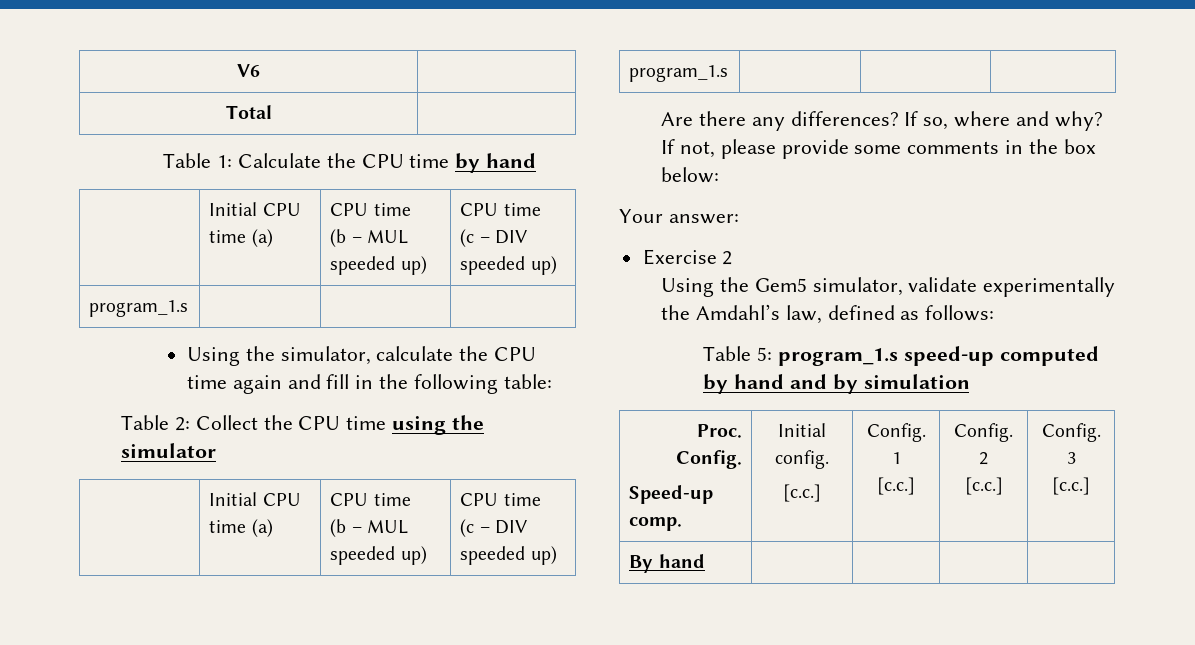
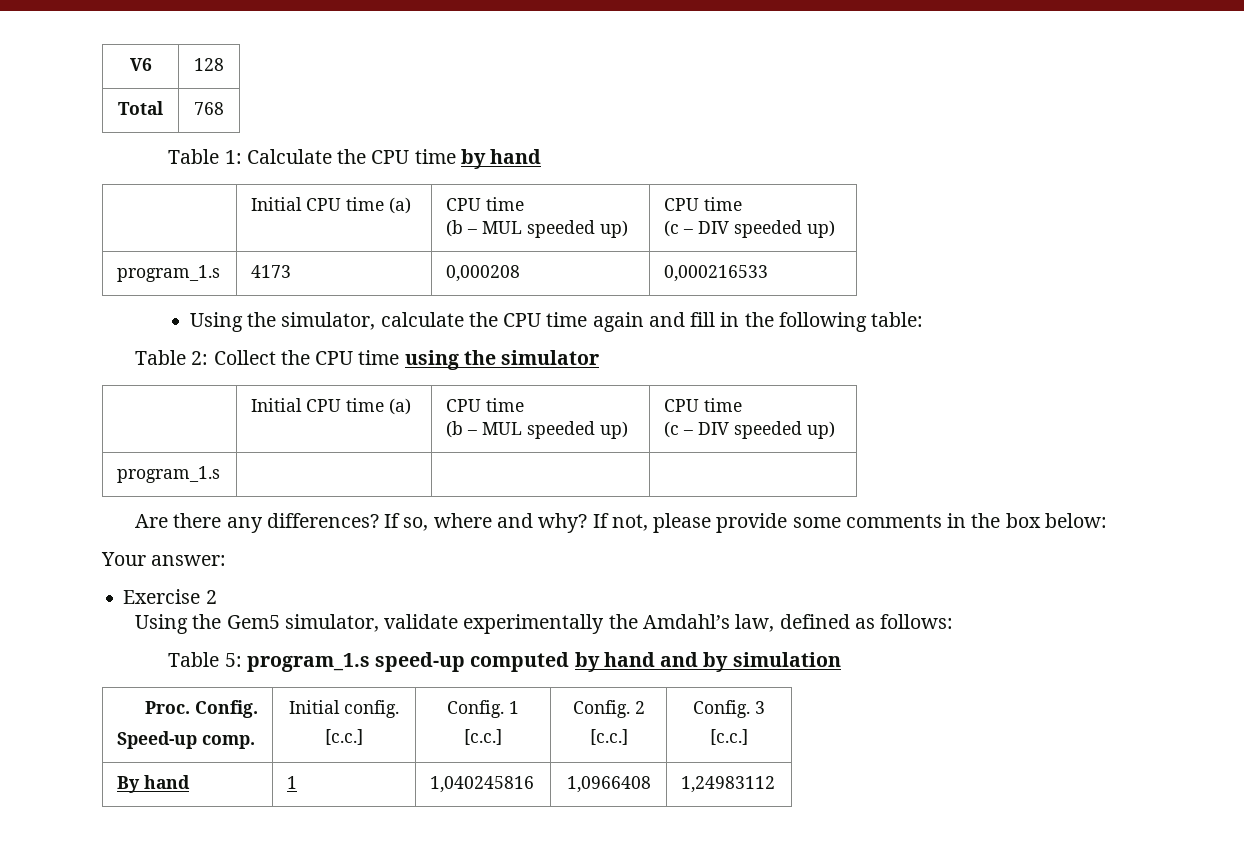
- V6 |
+ V6 | 128
- Total |
+ Total | 768
  Table 1: Calculate the CPU time by hand
  | Initial CPU time (a) | CPU time
  (b – MUL speeded up) | CPU time
  (c – DIV speeded up)
- program_1.s | | |
+ program_1.s | 4173 | 0,000208 | 0,000216533
- By hand | | | |
+ By hand | 1 | 1,040245816 | 1,0966408 | 1,24983112

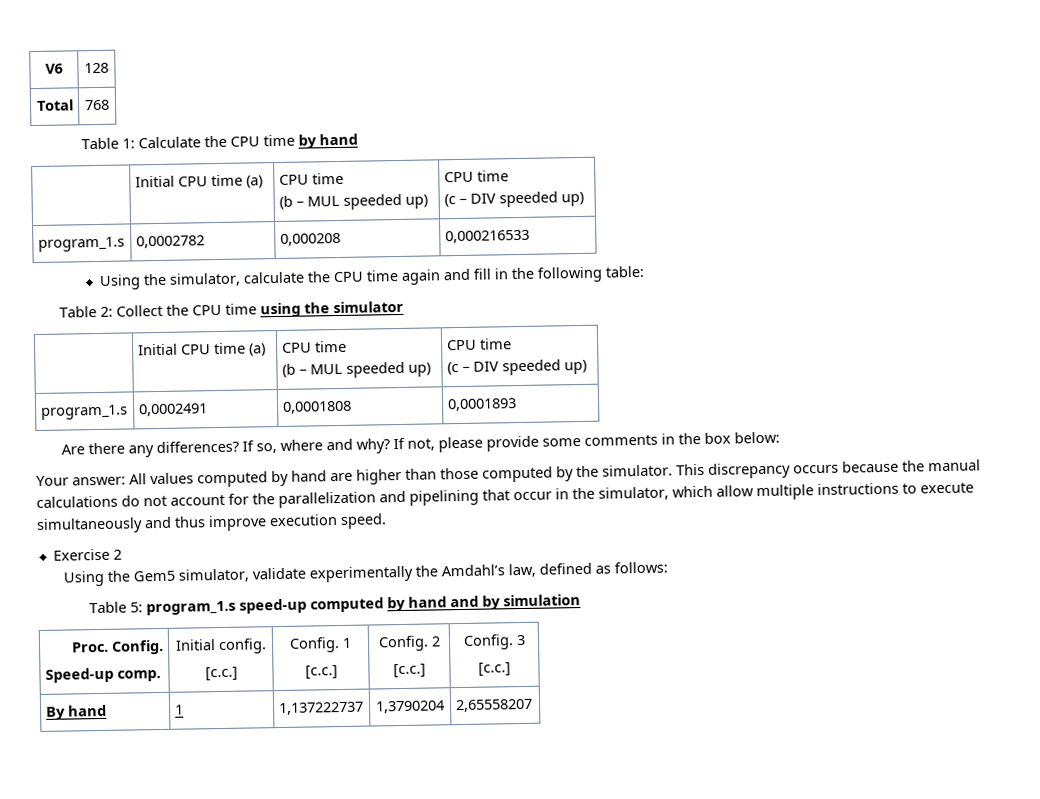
- program_1.s | 4173 | 0,000208 | 0,000216533
+ program_1.s | 0,0002782 | 0,000208 | 0,000216533
- program_1.s | | |
+ program_1.s | 0,0002491 | 0,0001808 | 0,0001893
- Your answer:
+ Your answer: All values computed by hand are higher than those computed by the simulator. This discrepancy occurs because the manual calculations do not account for the parallelization and pipelining that occur in the simulator, which allow multiple instructions to execute simultaneously and thus improve execution speed.
- By hand | 1 | 1,040245816 | 1,0966408 | 1,24983112
+ By hand | 1 | 1,137222737 | 1,3790204 | 2,65558207

